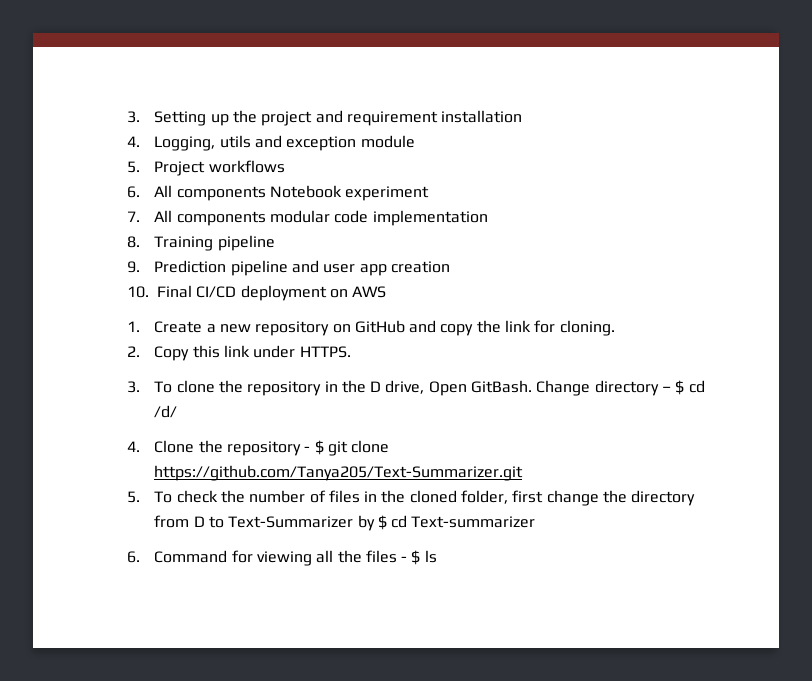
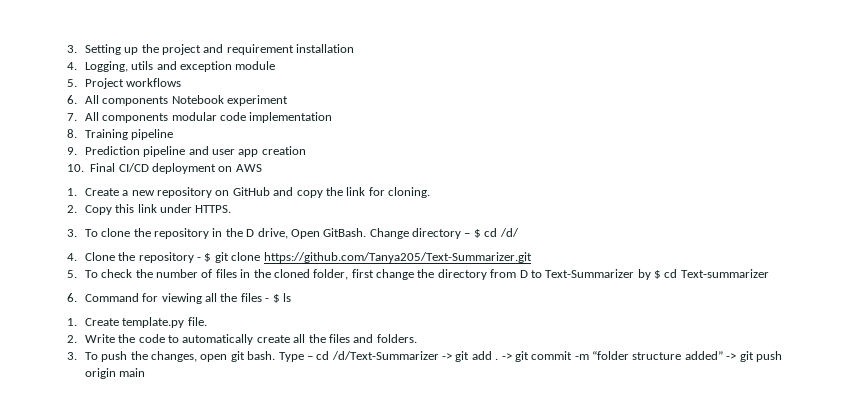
+ 1. Create template.py file.
+ 2. Write the code to automatically create all the files and folders.
+ 3. To push the changes, open git bash. Type – cd /d/Text-Summarizer -> git add . -> git commit -m “folder structure added” -> git push origin main

